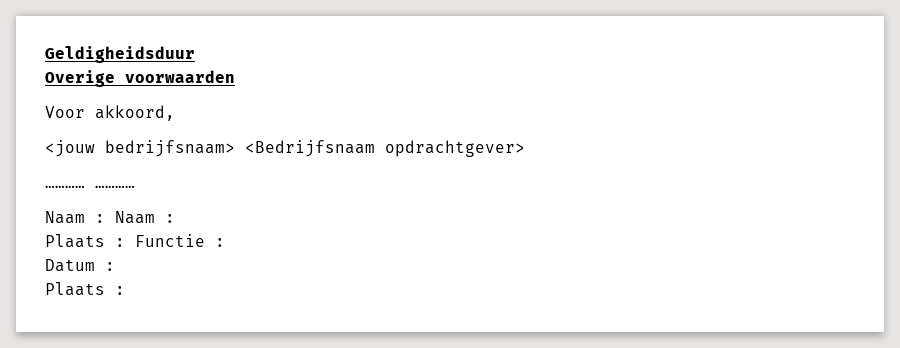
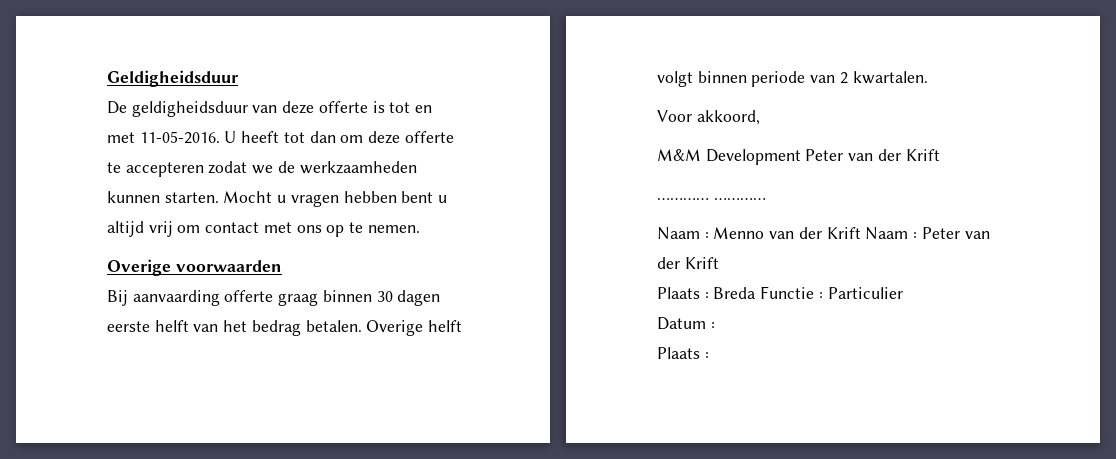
+ De geldigheidsduur van deze offerte is tot en met 11-05-2016. U heeft tot dan om deze offerte te accepteren zodat we de werkzaamheden kunnen starten. Mocht u vragen hebben bent u altijd vrij om contact met ons op te nemen.
  Overige voorwaarden
+ Bij aanvaarding offerte graag binnen 30 dagen eerste helft van het bedrag betalen. Overige helft volgt binnen periode van 2 kwartalen.
  Voor akkoord,
- <jouw bedrijfsnaam> <Bedrijfsnaam opdrachtgever>
+ M&M Development Peter van der Krift
  ………… …………
- Naam : Naam :
- Plaats : Functie :
+ Naam : Menno van der Krift Naam : Peter van der Krift
+ Plaats : Breda Functie : Particulier

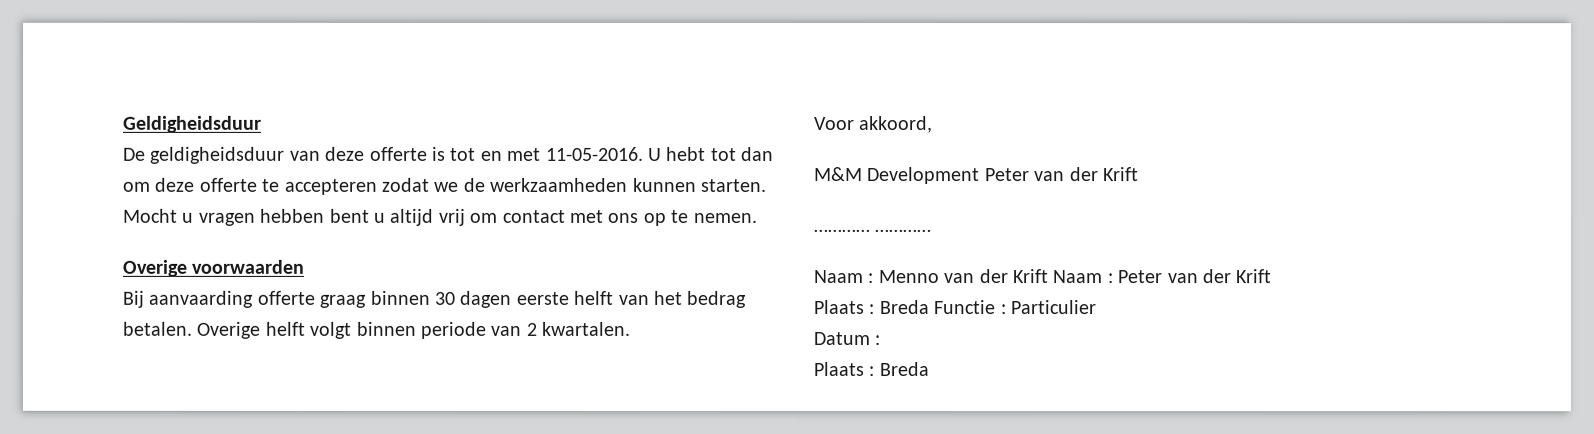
- U heeft tot dan om deze offerte te accepteren zodat we de werkzaamheden kunnen starten.
+ U hebt tot dan om deze offerte te accepteren zodat we de werkzaamheden kunnen starten.
  Datum :
- Plaats :
+ Plaats : Breda

